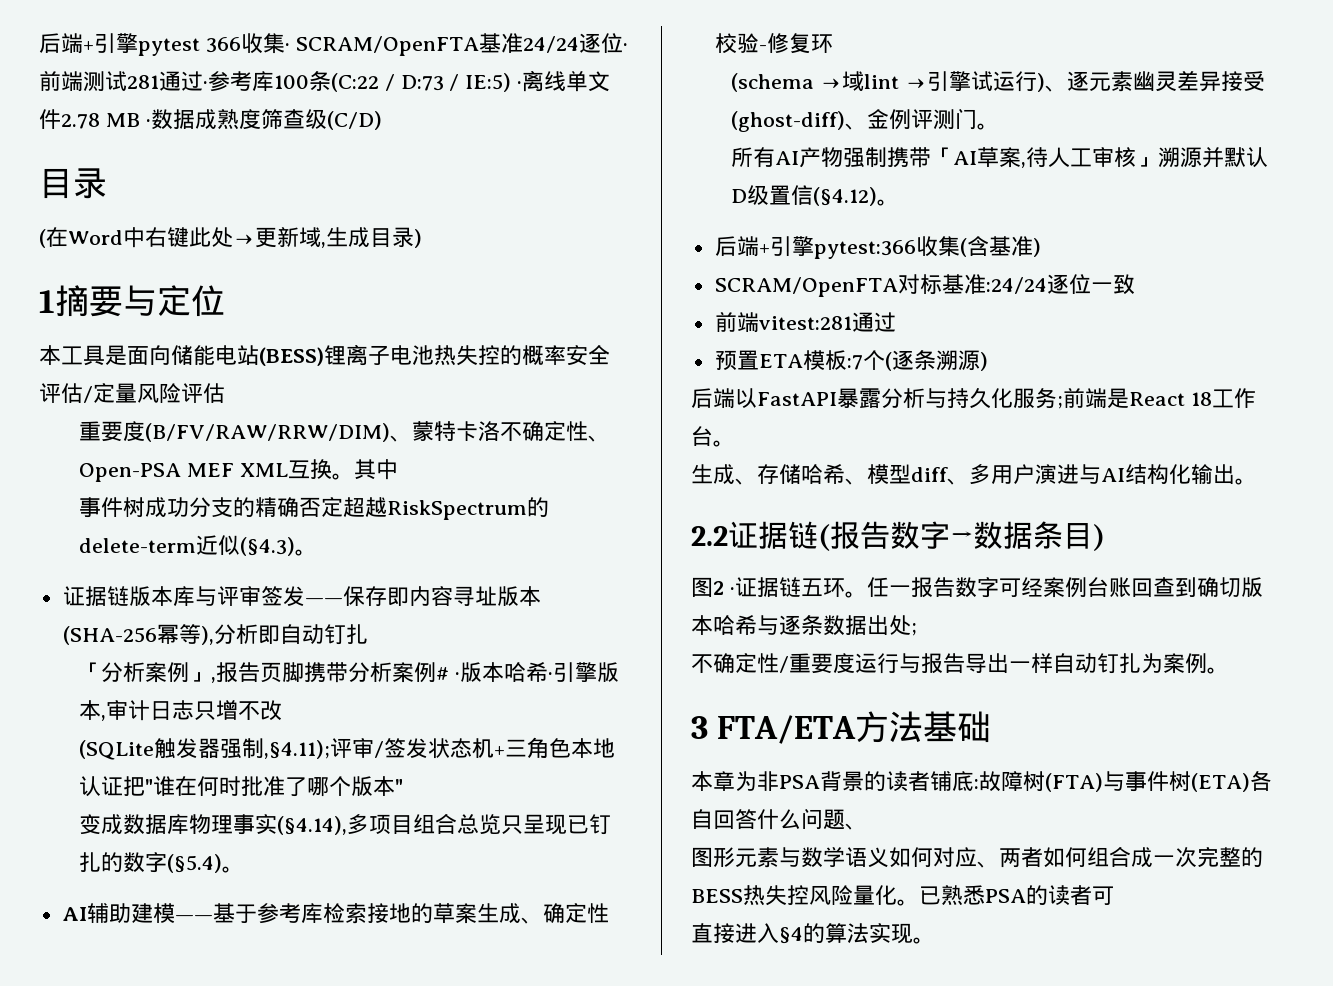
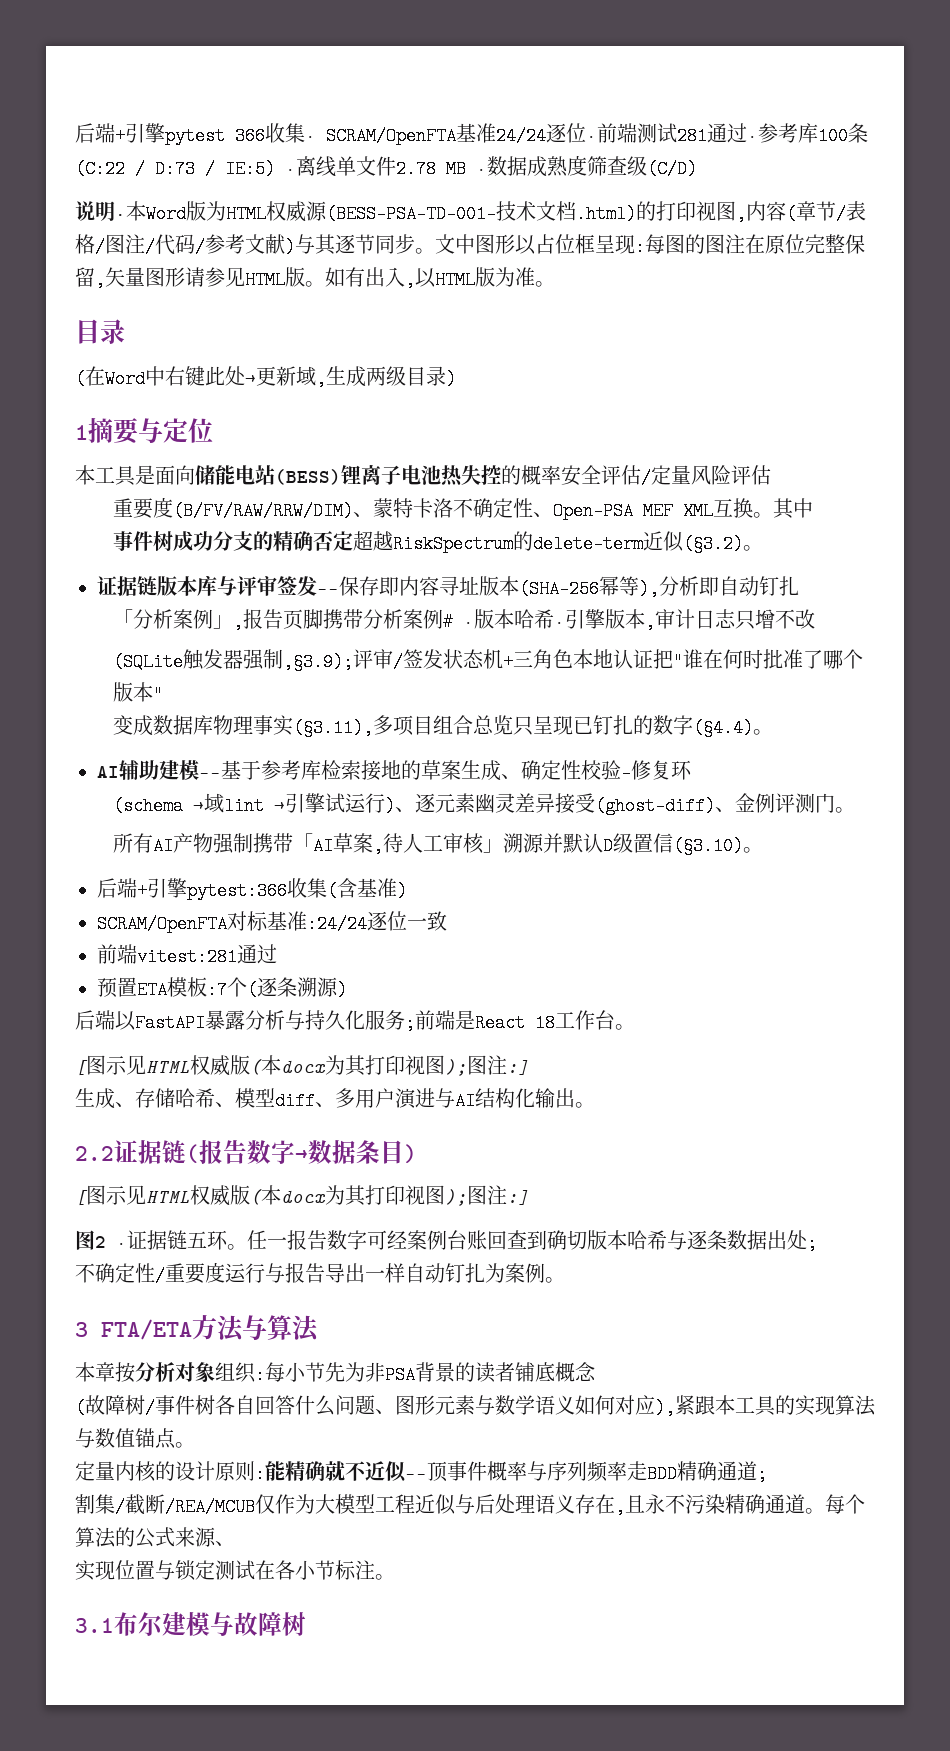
+ 说明·本Word版为HTML权威源(BESS-PSA-TD-001-技术文档.html)的打印视图,内容(章节/表格/图注/代码/参考文献)与其逐节同步。文中图形以占位框呈现:每图的图注在原位完整保留,矢量图形请参见HTML版。如有出入,以HTML版为准。
- (在Word中右键此处→更新域,生成目录)
+ (在Word中右键此处→更新域,生成两级目录)
- 事件树成功分支的精确否定超越RiskSpectrum的delete-term近似(§4.3)。
+ 事件树成功分支的精确否定超越RiskSpectrum的delete-term近似(§3.2)。
- (SQLite触发器强制,§4.11);评审/签发状态机+三角色本地认证把"谁在何时批准了哪个版本"
+ (SQLite触发器强制,§3.9);评审/签发状态机+三角色本地认证把"谁在何时批准了哪个版本"
- 变成数据库物理事实(§4.14),多项目组合总览只呈现已钉扎的数字(§5.4)。
+ 变成数据库物理事实(§3.11),多项目组合总览只呈现已钉扎的数字(§4.4)。
- 所有AI产物强制携带「AI草案,待人工审核」溯源并默认D级置信(§4.12)。
+ 所有AI产物强制携带「AI草案,待人工审核」溯源并默认D级置信(§3.10)。
  后端以FastAPI暴露分析与持久化服务;前端是React 18工作台。
+ [图示见HTML权威版(本docx为其打印视图);图注:]
  2.2证据链(报告数字→数据条目)
+ [图示见HTML权威版(本docx为其打印视图);图注:]
- 3 FTA/ETA方法基础
+ 3 FTA/ETA方法与算法
- 本章为非PSA背景的读者铺底:故障树(FTA)与事件树(ETA)各自回答什么问题、
- 图形元素与数学语义如何对应、两者如何组合成一次完整的BESS热失控风险量化。已熟悉PSA的读者可
- 直接进入§4的算法实现。
+ 本章按分析对象组织:每小节先为非PSA背景的读者铺底概念
+ (故障树/事件树各自回答什么问题、图形元素与数学语义如何对应),紧跟本工具的实现算法与数值锚点。
+ 定量内核的设计原则:能精确就不近似——顶事件概率与序列频率走BDD精确通道;
+ 割集/截断/REA/MCUB仅作为大模型工程近似与后处理语义存在,且永不污染精确通道。每个算法的公式来源、
+ 实现位置与锁定测试在各小节标注。
+ 3.1布尔建模与故障树

